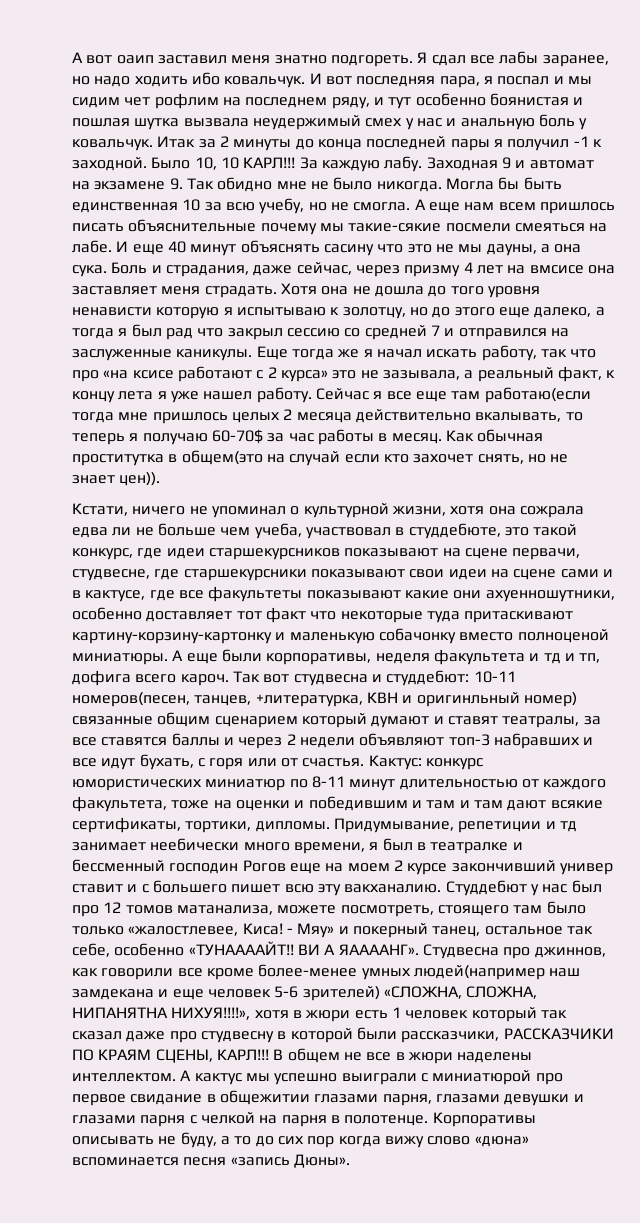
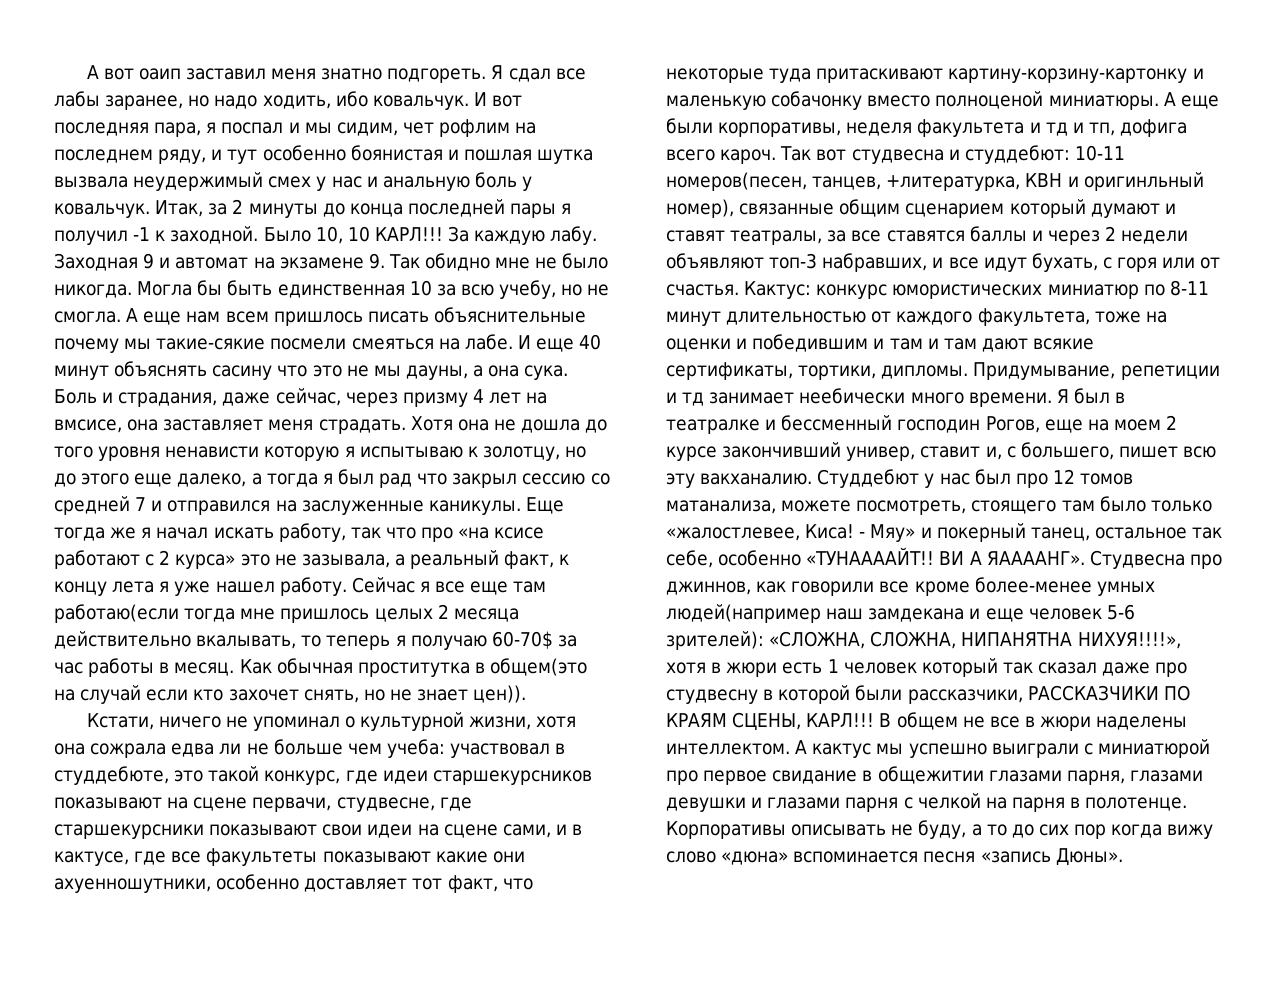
- Я сдал все лабы заранее, но надо ходить ибо ковальчук.
+ Я сдал все лабы заранее, но надо ходить, ибо ковальчук.
- И вот последняя пара, я поспал и мы сидим чет рофлим на последнем ряду, и тут особенно боянистая и пошлая шутка вызвала неудержимый смех у нас и анальную боль у ковальчук.
+ И вот последняя пара, я поспал и мы сидим, чет рофлим на последнем ряду, и тут особенно боянистая и пошлая шутка вызвала неудержимый смех у нас и анальную боль у ковальчук.
- Итак за 2 минуты до конца последней пары я получил -1 к заходной.
+ Итак, за 2 минуты до конца последней пары я получил -1 к заходной.
- Боль и страдания, даже сейчас, через призму 4 лет на вмсисе она заставляет меня страдать.
+ Боль и страдания, даже сейчас, через призму 4 лет на вмсисе, она заставляет меня страдать.
- Кстати, ничего не упоминал о культурной жизни, хотя она сожрала едва ли не больше чем учеба, участвовал в студдебюте, это такой конкурс, где идеи старшекурсников показывают на сцене первачи, студвесне, где старшекурсники показывают свои идеи на сцене сами и в кактусе, где все факультеты показывают какие они ахуенношутники, особенно доставляет тот факт что некоторые туда притаскивают картину-корзину-картонку и маленькую собачонку вместо полноценой миниатюры.
+ Кстати, ничего не упоминал о культурной жизни, хотя она сожрала едва ли не больше чем учеба: участвовал в студдебюте, это такой конкурс, где идеи старшекурсников показывают на сцене первачи, студвесне, где старшекурсники показывают свои идеи на сцене сами, и в кактусе, где все факультеты показывают какие они ахуенношутники, особенно доставляет тот факт, что некоторые туда притаскивают картину-корзину-картонку и маленькую собачонку вместо полноценой миниатюры.
- Так вот студвесна и студдебют: 10-11 номеров(песен, танцев, +литературка, КВН и оригинльный номер) связанные общим сценарием который думают и ставят театралы, за все ставятся баллы и через 2 недели объявляют топ-3 набравших и все идут бухать, с горя или от счастья.
+ Так вот студвесна и студдебют: 10-11 номеров(песен, танцев, +литературка, КВН и оригинльный номер), связанные общим сценарием который думают и ставят театралы, за все ставятся баллы и через 2 недели объявляют топ-3 набравших, и все идут бухать, с горя или от счастья.
- Придумывание, репетиции и тд занимает неебически много времени, я был в театралке и бессменный господин Рогов еще на моем 2 курсе закончивший универ ставит и с большего пишет всю эту вакханалию.
+ Придумывание, репетиции и тд занимает неебически много времени. Я был в театралке и бессменный господин Рогов, еще на моем 2 курсе закончивший универ, ставит и, с большего, пишет всю эту вакханалию.
- Студвесна про джиннов, как говорили все кроме более-менее умных людей(например наш замдекана и еще человек 5-6 зрителей) «СЛОЖНА, СЛОЖНА, НИПАНЯТНА НИХУЯ!!!!», хотя в жюри есть 1 человек который так сказал даже про студвесну в которой были рассказчики, РАССКАЗЧИКИ ПО КРАЯМ СЦЕНЫ, КАРЛ!!!
+ Студвесна про джиннов, как говорили все кроме более-менее умных людей(например наш замдекана и еще человек 5-6 зрителей): «СЛОЖНА, СЛОЖНА, НИПАНЯТНА НИХУЯ!!!!», хотя в жюри есть 1 человек который так сказал даже про студвесну в которой были рассказчики, РАССКАЗЧИКИ ПО КРАЯМ СЦЕНЫ, КАРЛ!!!

